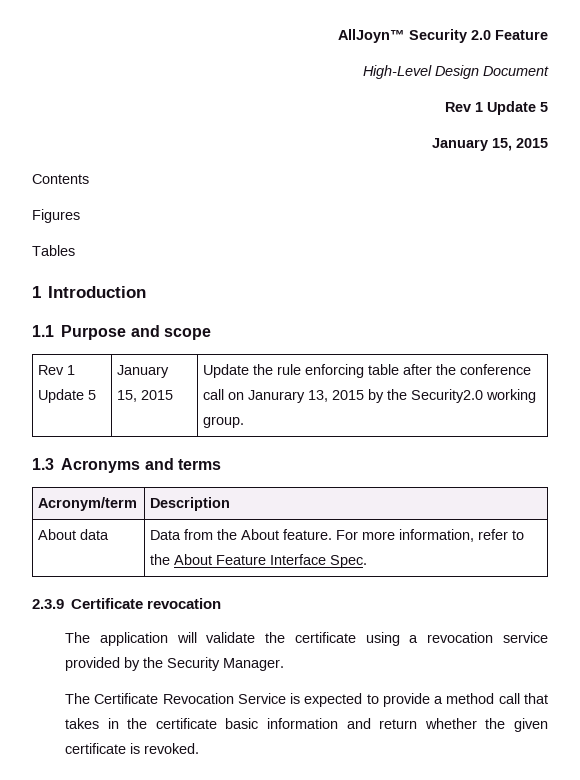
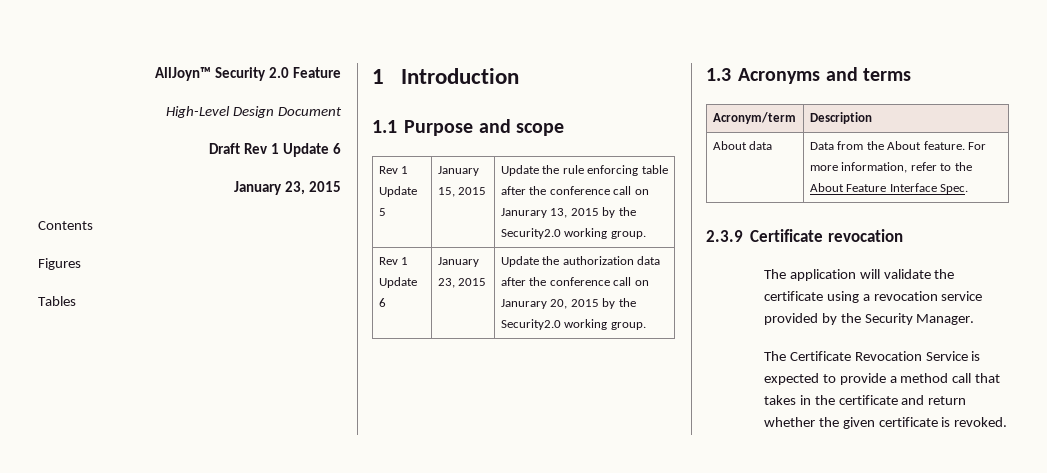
  High-Level Design Document
- Rev 1 Update 5
- January 15, 2015
+ Draft Rev 1 Update 6
+ January 23, 2015
+ Rev 1 Update 6 | January 23, 2015 | Update the authorization data after the conference call on Janurary 20, 2015 by the Security2.0 working group.
- The Certificate Revocation Service is expected to provide a method call that takes in the certificate basic information and return whether the given certificate is revoked.
+ The Certificate Revocation Service is expected to provide a method call that takes in the certificate and return whether the given certificate is revoked.

